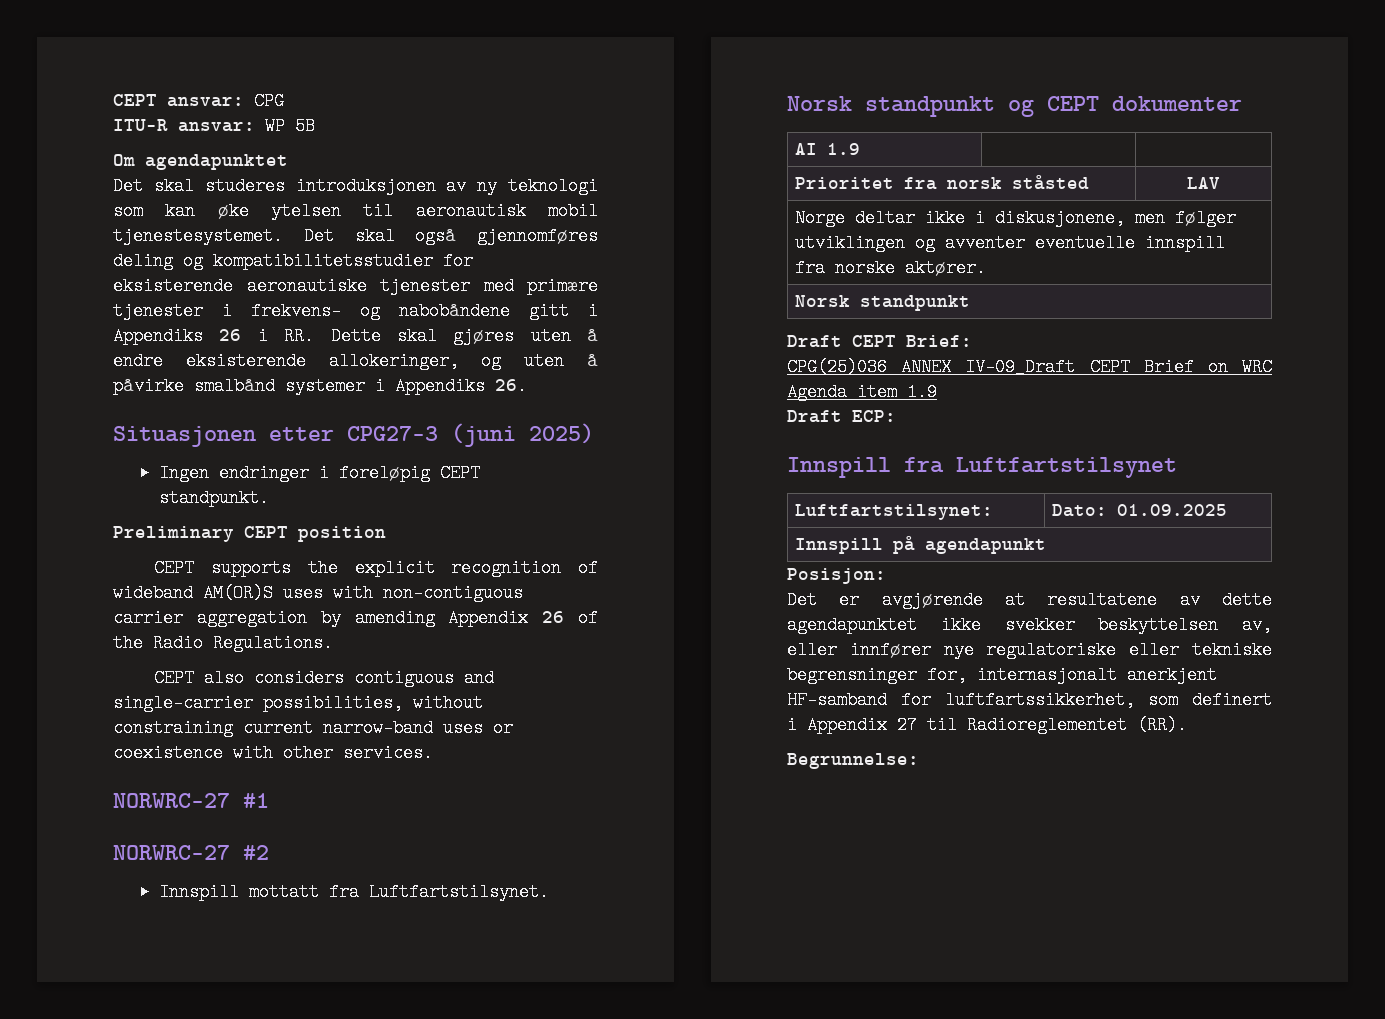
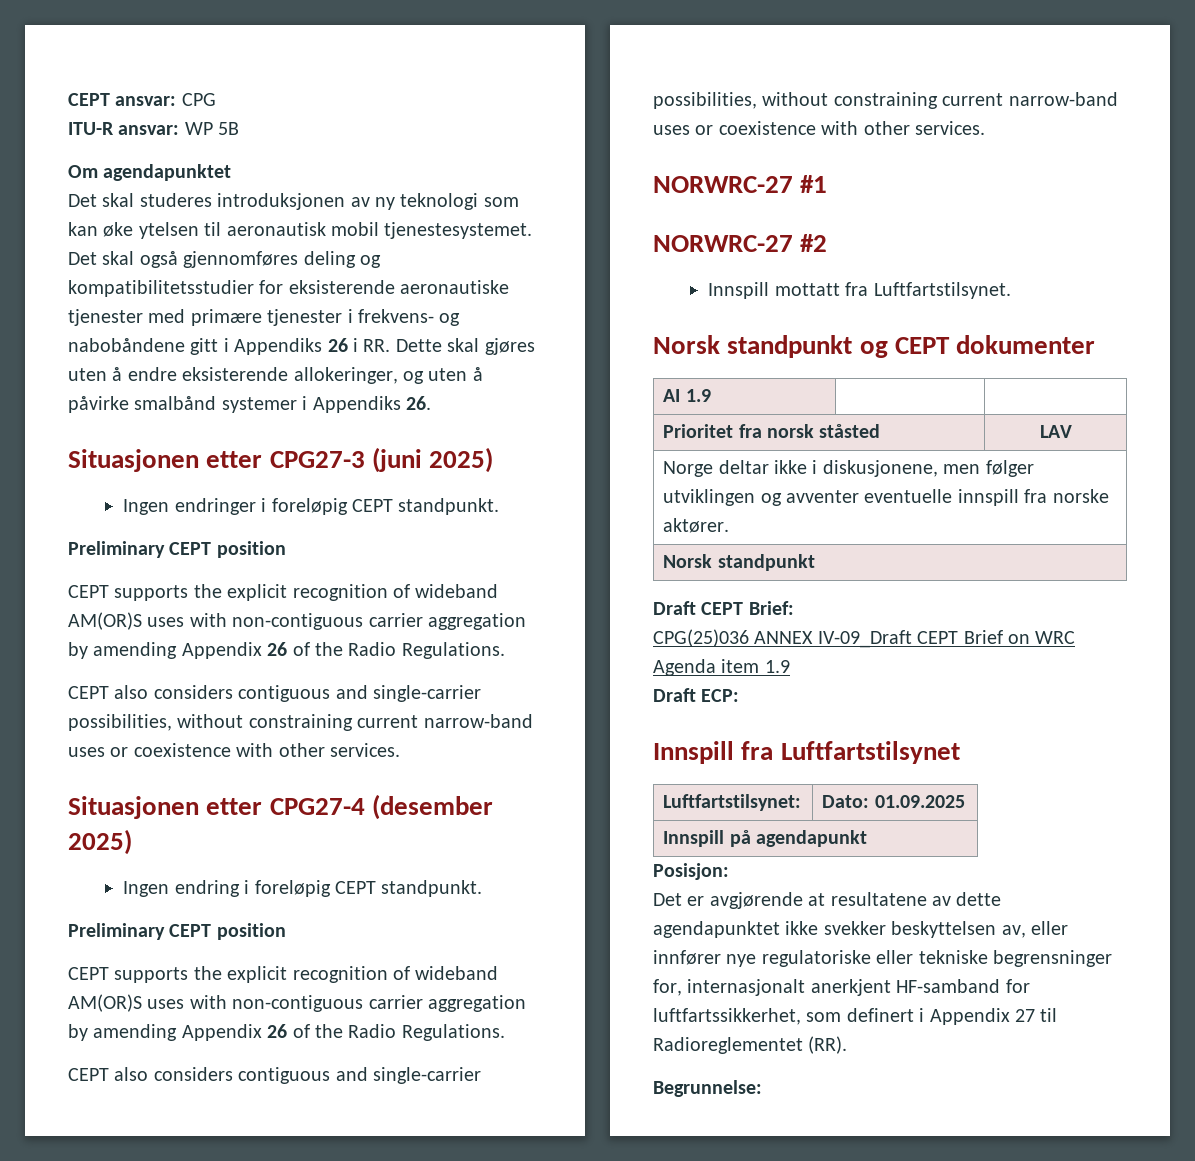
+ Situasjonen etter CPG27-4 (desember 2025)
+ Ingen endring i foreløpig CEPT standpunkt.
+ Preliminary CEPT position
+ CEPT supports the explicit recognition of wideband AM(OR)S uses with non-contiguous carrier aggregation by amending Appendix 26 of the Radio Regulations.
+ CEPT also considers contiguous and single-carrier possibilities, without constraining current narrow-band uses or coexistence with other services.

